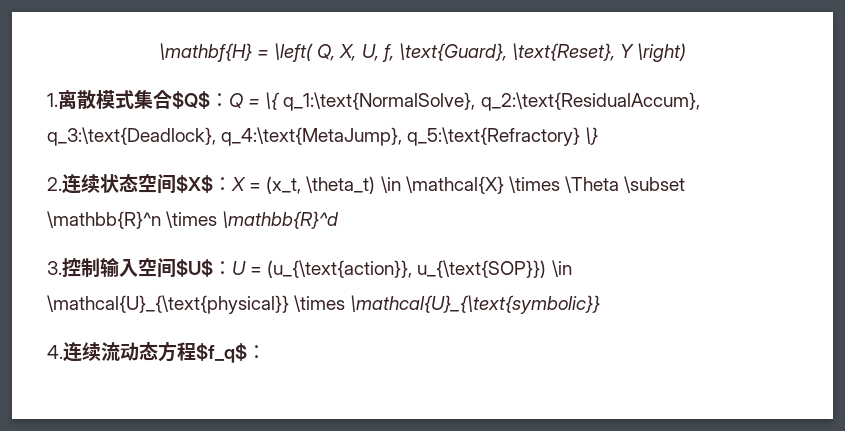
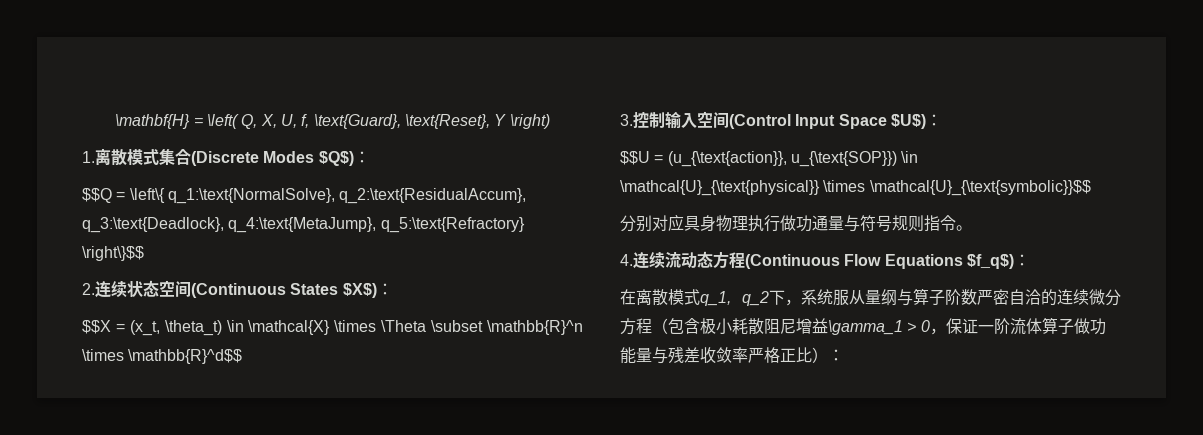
- 1.离散模式集合$Q$：Q = \{ q_1:\text{NormalSolve}, q_2:\text{ResidualAccum}, q_3:\text{Deadlock}, q_4:\text{MetaJump}, q_5:\text{Refractory} \}
+ 1.离散模式集合(Discrete Modes $Q$)：
+ $$Q = \left\{ q_1:\text{NormalSolve}, q_2:\text{ResidualAccum}, q_3:\text{Deadlock}, q_4:\text{MetaJump}, q_5:\text{Refractory} \right\}$$
- 2.连续状态空间$X$：X = (x_t, \theta_t) \in \mathcal{X} \times \Theta \subset \mathbb{R}^n \times \mathbb{R}^d
+ 2.连续状态空间(Continuous States $X$)：
+ $$X = (x_t, \theta_t) \in \mathcal{X} \times \Theta \subset \mathbb{R}^n \times \mathbb{R}^d$$
- 3.控制输入空间$U$：U = (u_{\text{action}}, u_{\text{SOP}}) \in \mathcal{U}_{\text{physical}} \times \mathcal{U}_{\text{symbolic}}
+ 3.控制输入空间(Control Input Space $U$)：
+ $$U = (u_{\text{action}}, u_{\text{SOP}}) \in \mathcal{U}_{\text{physical}} \times \mathcal{U}_{\text{symbolic}}$$
+ 分别对应具身物理执行做功通量与符号规则指令。
- 4.连续流动态方程$f_q$：
+ 4.连续流动态方程(Continuous Flow Equations $f_q$)：
+ 在离散模式q_1, q_2下，系统服从量纲与算子阶数严密自洽的连续微分方程（包含极小耗散阻尼增益\gamma_1 > 0，保证一阶流体算子做功能量与残差收敛率严格正比）：

